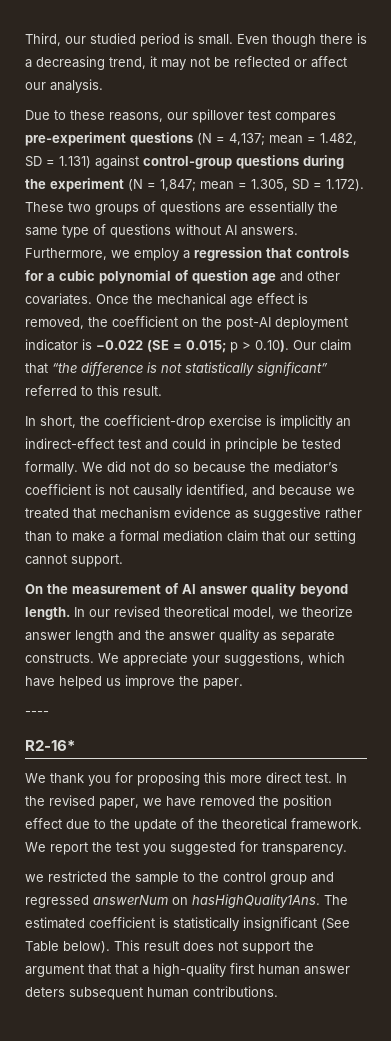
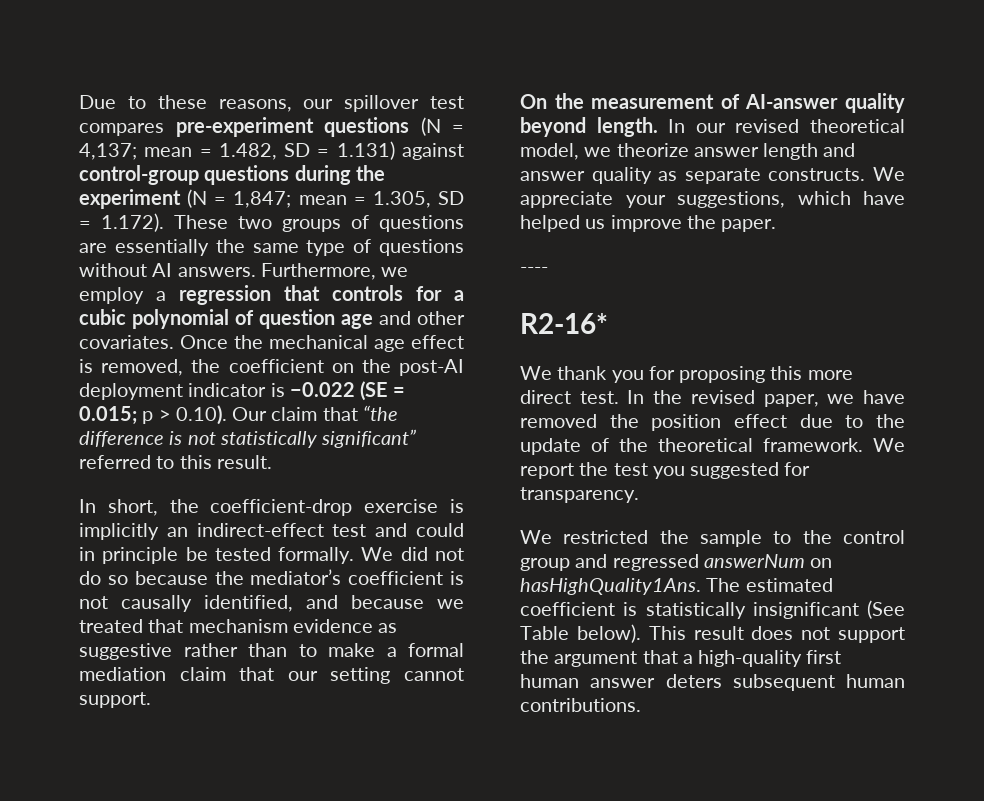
- Third, our studied period is small. Even though there is a decreasing trend, it may not be reflected or affect our analysis.
- On the measurement of AI answer quality beyond length.
+ On the measurement of AI-answer quality beyond length.
- In our revised theoretical model, we theorize answer length and the answer quality as separate constructs.
+ In our revised theoretical model, we theorize answer length and answer quality as separate constructs.
- we restricted the sample to the control group and regressed answerNum on hasHighQuality1Ans.
+ We restricted the sample to the control group and regressed answerNum on hasHighQuality1Ans.
- This result does not support the argument that that a high-quality first human answer deters subsequent human contributions.
+ This result does not support the argument that a high-quality first human answer deters subsequent human contributions.

